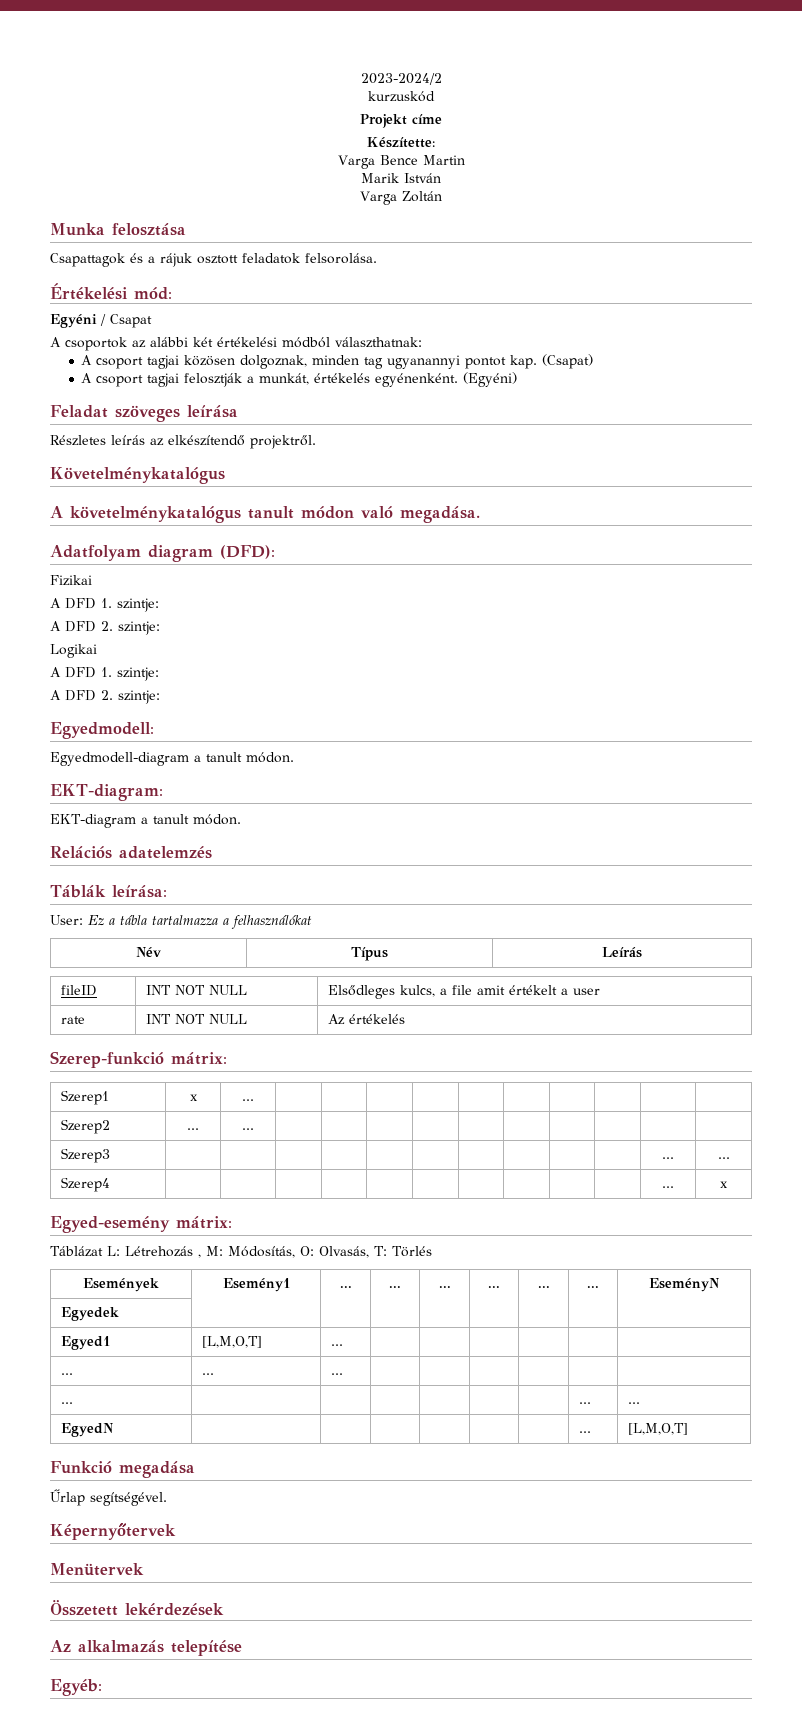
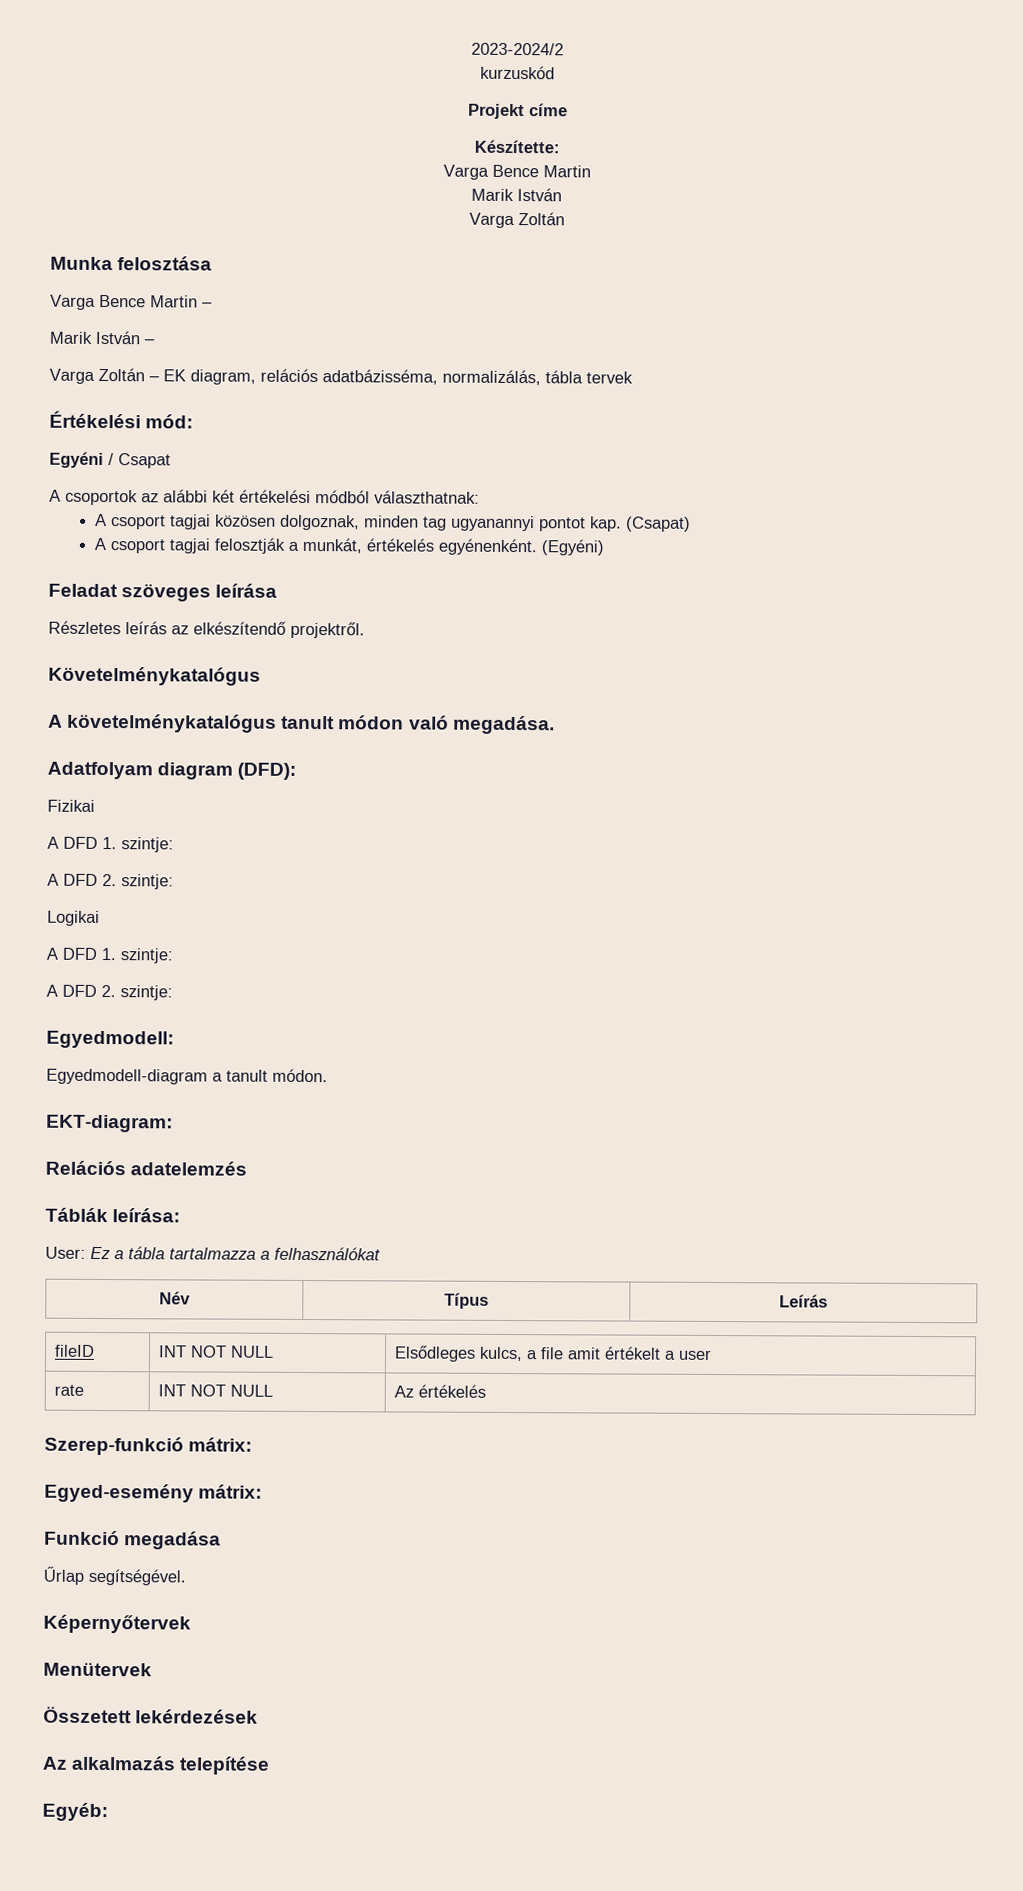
- Csapattagok és a rájuk osztott feladatok felsorolása.
+ Varga Bence Martin –
+ Marik István –
+ Varga Zoltán – EK diagram, relációs adatbázisséma, normalizálás, tábla tervek
- EKT-diagram a tanult módon.
- Szerep1 | x | ... | | | | | | | | | |
- Szerep2 | ... | ... | | | | | | | | | |
- Szerep3 | | | | | | | | | | | ... | ...
- Szerep4 | | | | | | | | | | | ... | x
  Egyed-esemény mátrix:
- Táblázat L: Létrehozás , M: Módosítás, O: Olvasás, T: Törlés
- Események | Esemény1 | ... | ... | ... | ... | ... | ... | EseményN
- Egyedek | | | | | | | |
- Egyed1 | [L,M,O,T] | ... | | | | | |
- ... | ... | ... | | | | | |
- ... | | | | | | | ... | ...
- EgyedN | | | | | | | ... | [L,M,O,T]

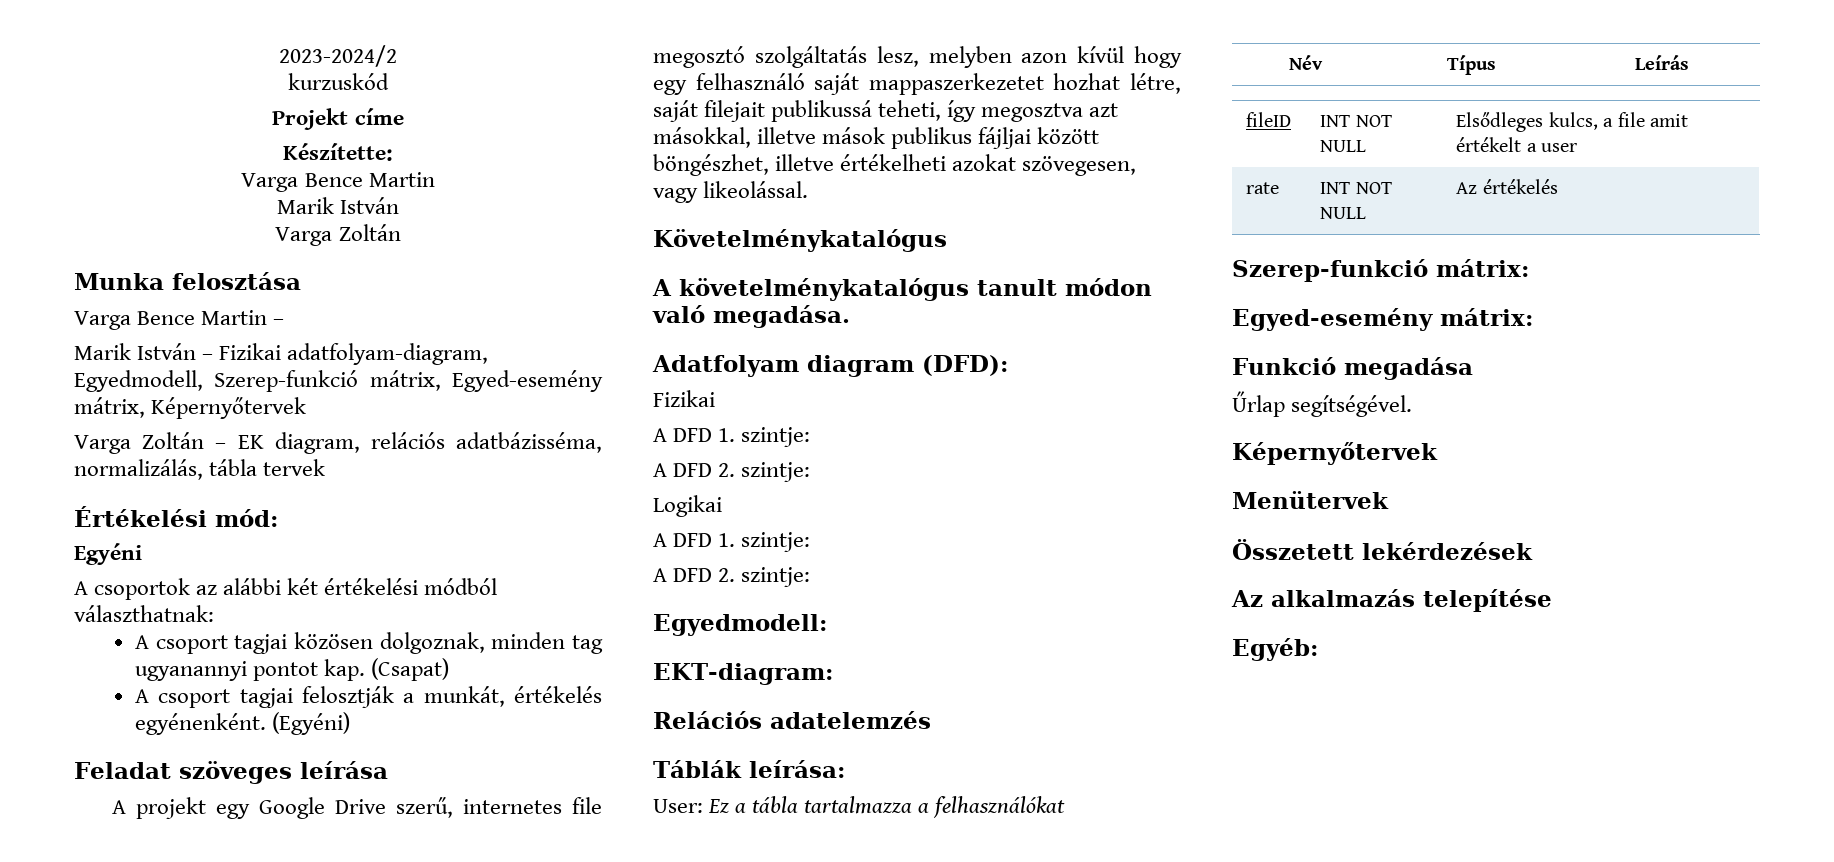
- Marik István –
+ Marik István – Fizikai adatfolyam-diagram, Egyedmodell, Szerep-funkció mátrix, Egyed-esemény mátrix, Képernyőtervek
- Egyéni / Csapat
+ Egyéni
- Részletes leírás az elkészítendő projektről.
+ A projekt egy Google Drive szerű, internetes file megosztó szolgáltatás lesz, melyben azon kívül hogy egy felhasználó saját mappaszerkezetet hozhat létre, saját filejait publikussá teheti, így megosztva azt másokkal, illetve mások publikus fájljai között böngészhet, illetve értékelheti azokat szövegesen, vagy likeolással.
- Egyedmodell-diagram a tanult módon.

